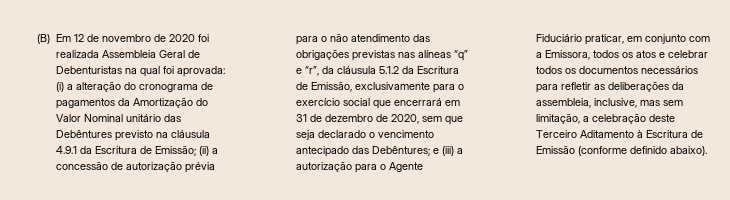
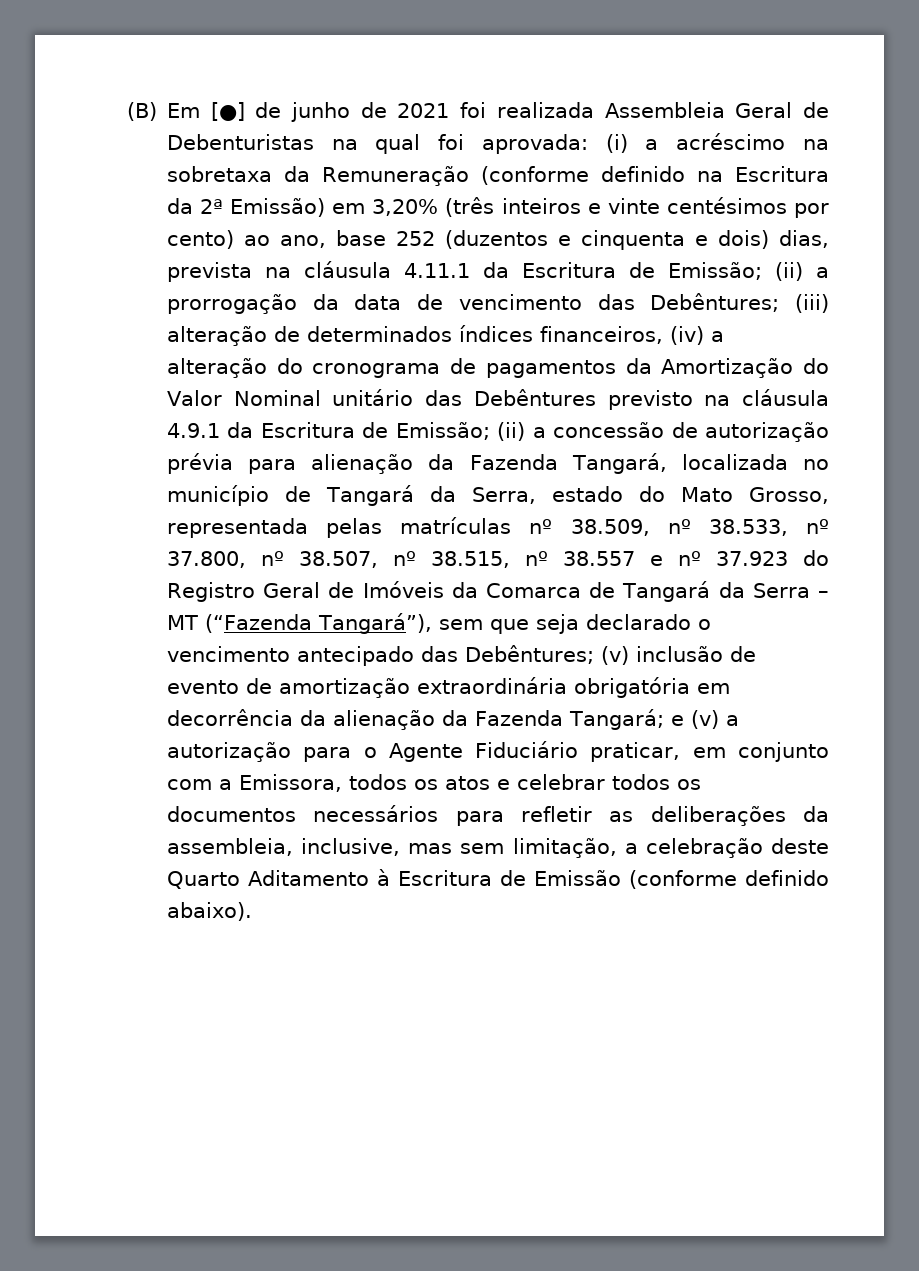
- (B) Em 12 de novembro de 2020 foi realizada Assembleia Geral de Debenturistas na qual foi aprovada:
+ (B) Em [●] de junho de 2021 foi realizada Assembleia Geral de Debenturistas na qual foi aprovada:
- (i) a alteração do cronograma de pagamentos da Amortização do Valor Nominal unitário das Debêntures previsto na cláusula 4.9.1 da Escritura de Emissão;
+ (i) a acréscimo na sobretaxa da Remuneração (conforme definido na Escritura da 2ª Emissão) em 3,20% (três inteiros e vinte centésimos por cento) ao ano, base 252 (duzentos e cinquenta e dois) dias, prevista na cláusula 4.11.1 da Escritura de Emissão; (ii) a prorrogação da data de vencimento das Debêntures; (iii) alteração de determinados índices financeiros, (iv) a alteração do cronograma de pagamentos da Amortização do Valor Nominal unitário das Debêntures previsto na cláusula 4.9.1 da Escritura de Emissão;
- (ii) a concessão de autorização prévia para o não atendimento das obrigações previstas nas alíneas “q” e “r”, da cláusula 5.1.2 da Escritura de Emissão, exclusivamente para o exercício social que encerrará em 31 de dezembro de 2020, sem que seja declarado o vencimento antecipado das Debêntures;
+ (ii) a concessão de autorização prévia para alienação da Fazenda Tangará, localizada no município de Tangará da Serra, estado do Mato Grosso, representada pelas matrículas nº 38.509, nº 38.533, nº 37.800, nº 38.507, nº 38.515, nº 38.557 e nº 37.923 do Registro Geral de Imóveis da Comarca de Tangará da Serra – MT (“Fazenda Tangará”), sem que seja declarado o vencimento antecipado das Debêntures;
- e (iii) a autorização para o Agente Fiduciário praticar, em conjunto com a Emissora, todos os atos e celebrar todos os documentos necessários para refletir as deliberações da assembleia, inclusive, mas sem limitação, a celebração deste Terceiro Aditamento à Escritura de Emissão (conforme definido abaixo).
+ (v) inclusão de evento de amortização extraordinária obrigatória em decorrência da alienação da Fazenda Tangará; e (v) a autorização para o Agente Fiduciário praticar, em conjunto com a Emissora, todos os atos e celebrar todos os documentos necessários para refletir as deliberações da assembleia, inclusive, mas sem limitação, a celebração deste Quarto Aditamento à Escritura de Emissão (conforme definido abaixo).

